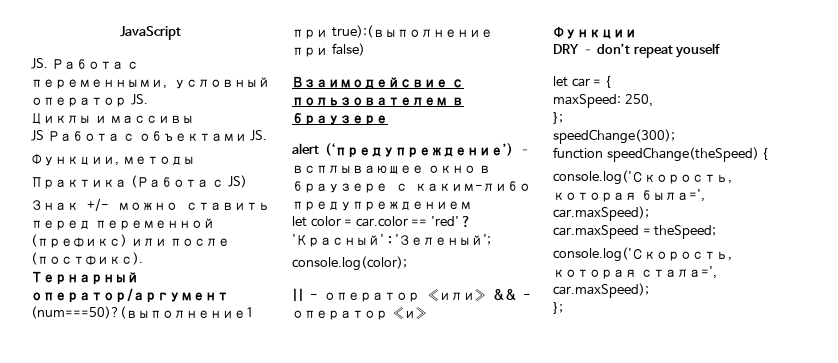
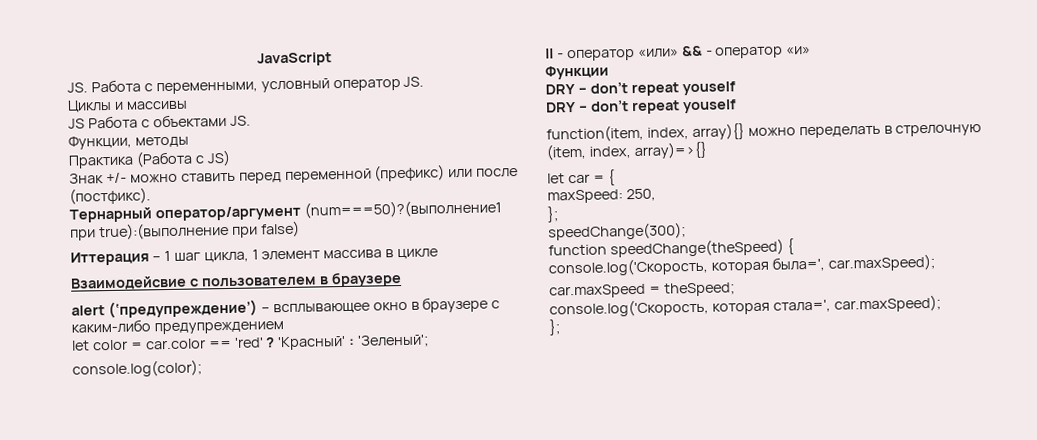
+ Иттерация – 1 шаг цикла, 1 элемент массива в цикле
  Функции
  DRY – don’t repeat youself
+ DRY – don’t repeat youself
+ function(item, index, array){} можно переделать в стрелочную (item, index, array)=>{}

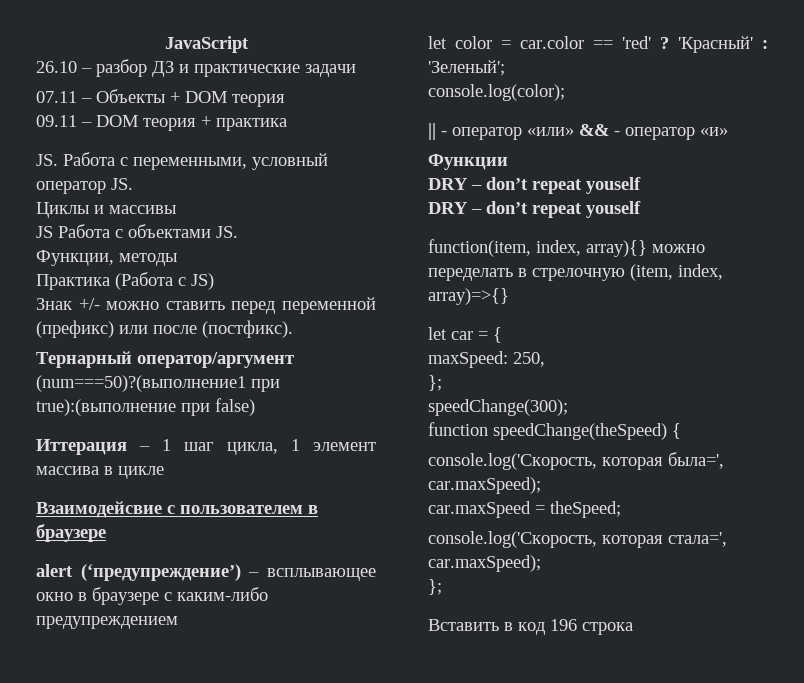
+ 26.10 – разбор ДЗ и практические задачи
+ 07.11 – Объекты + DOM теория
+ 09.11 – DOM теория + практика
+ Вставить в код 196 строка

